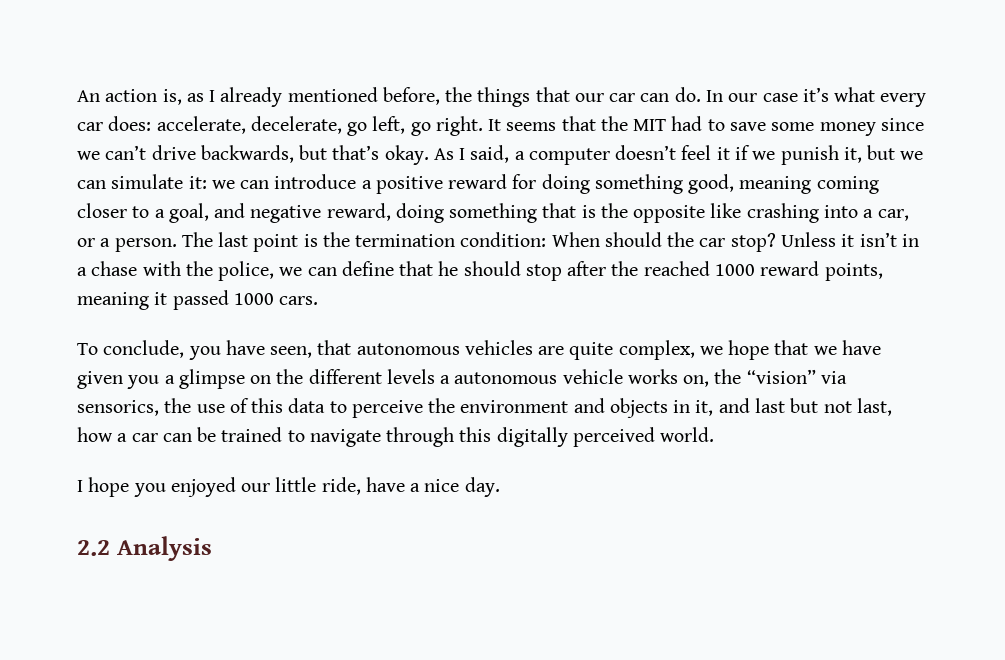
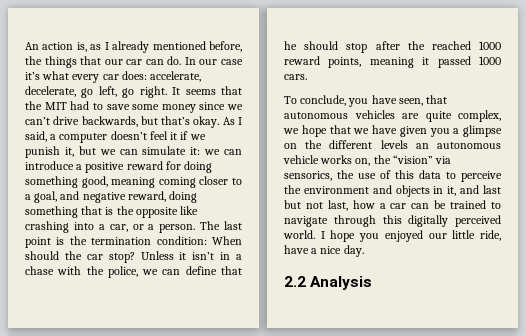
- To conclude, you have seen, that autonomous vehicles are quite complex, we hope that we have given you a glimpse on the different levels a autonomous vehicle works on, the “vision” via sensorics, the use of this data to perceive the environment and objects in it, and last but not last, how a car can be trained to navigate through this digitally perceived world.
- I hope you enjoyed our little ride, have a nice day.
+ To conclude, you have seen, that autonomous vehicles are quite complex, we hope that we have given you a glimpse on the different levels an autonomous vehicle works on, the “vision” via sensorics, the use of this data to perceive the environment and objects in it, and last but not last, how a car can be trained to navigate through this digitally perceived world. I hope you enjoyed our little ride, have a nice day.

